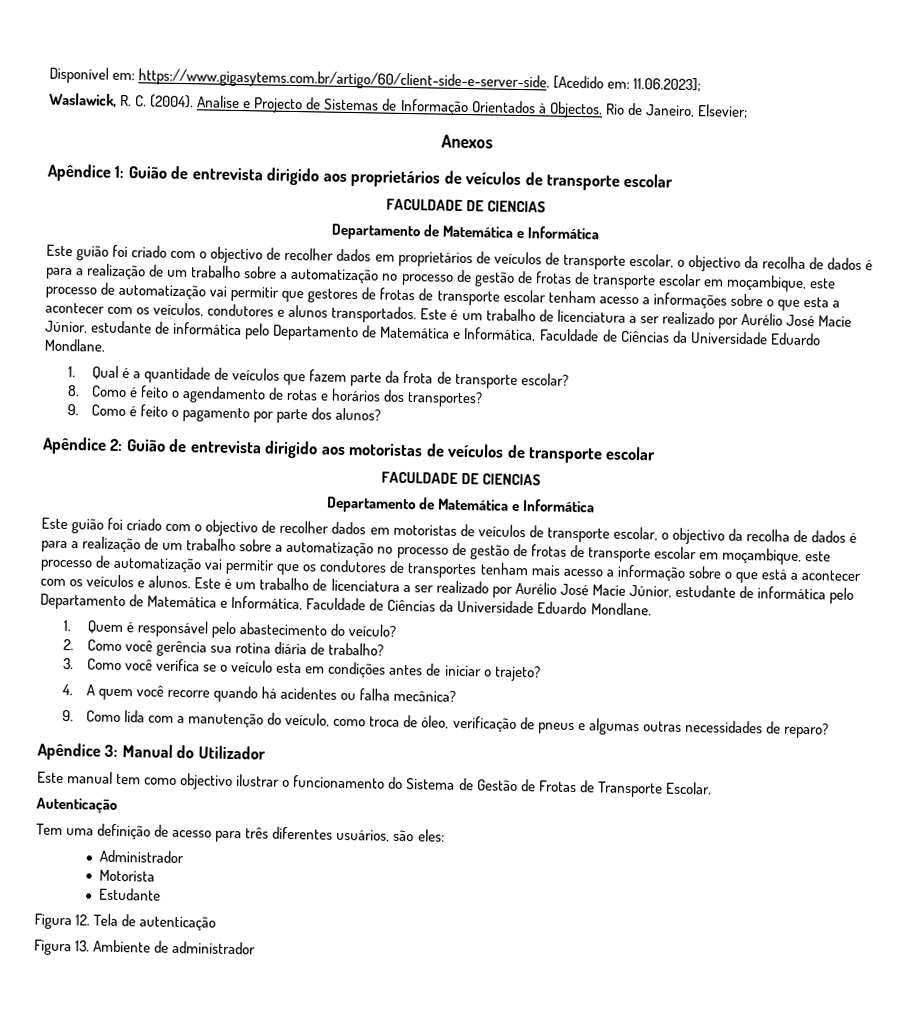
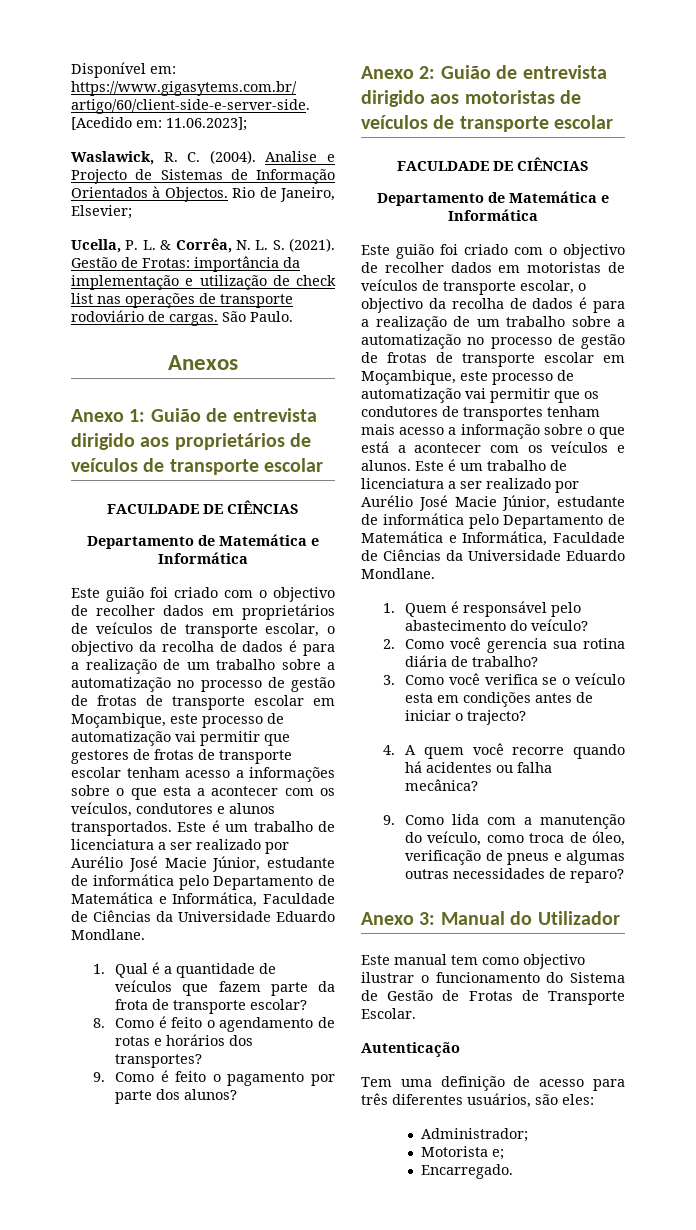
+ Ucella, P. L. & Corrêa, N. L. S. (2021). Gestão de Frotas: importância da implementação e utilização de check list nas operações de transporte rodoviário de cargas. São Paulo.
- Apêndice 1: Guião de entrevista dirigido aos proprietários de veículos de transporte escolar
- FACULDADE DE CIENCIAS
+ Anexo 1: Guião de entrevista dirigido aos proprietários de veículos de transporte escolar
+ FACULDADE DE CIÊNCIAS
- Este guião foi criado com o objectivo de recolher dados em proprietários de veículos de transporte escolar, o objectivo da recolha de dados é para a realização de um trabalho sobre a automatização no processo de gestão de frotas de transporte escolar em moçambique, este processo de automatização vai permitir que gestores de frotas de transporte escolar tenham acesso a informações sobre o que esta a acontecer com os veículos, condutores e alunos transportados.
+ Este guião foi criado com o objectivo de recolher dados em proprietários de veículos de transporte escolar, o objectivo da recolha de dados é para a realização de um trabalho sobre a automatização no processo de gestão de frotas de transporte escolar em Moçambique, este processo de automatização vai permitir que gestores de frotas de transporte escolar tenham acesso a informações sobre o que esta a acontecer com os veículos, condutores e alunos transportados.
- Apêndice 2: Guião de entrevista dirigido aos motoristas de veículos de transporte escolar
- FACULDADE DE CIENCIAS
+ Anexo 2: Guião de entrevista dirigido aos motoristas de veículos de transporte escolar
+ FACULDADE DE CIÊNCIAS
- Este guião foi criado com o objectivo de recolher dados em motoristas de veículos de transporte escolar, o objectivo da recolha de dados é para a realização de um trabalho sobre a automatização no processo de gestão de frotas de transporte escolar em moçambique, este processo de automatização vai permitir que os condutores de transportes tenham mais acesso a informação sobre o que está a acontecer com os veículos e alunos.
+ Este guião foi criado com o objectivo de recolher dados em motoristas de veículos de transporte escolar, o objectivo da recolha de dados é para a realização de um trabalho sobre a automatização no processo de gestão de frotas de transporte escolar em Moçambique, este processo de automatização vai permitir que os condutores de transportes tenham mais acesso a informação sobre o que está a acontecer com os veículos e alunos.
- 2. Como você gerência sua rotina diária de trabalho?
+ 2. Como você gerencia sua rotina diária de trabalho?
- 3. Como você verifica se o veículo esta em condições antes de iniciar o trajeto?
+ 3. Como você verifica se o veículo esta em condições antes de iniciar o trajecto?
- Apêndice 3: Manual do Utilizador
+ Anexo 3: Manual do Utilizador
- Administrador
+ Administrador;
- Motorista
- Estudante
- Figura 12. Tela de autenticação
- Figura 13. Ambiente de administrador
+ Motorista e;
+ Encarregado.

